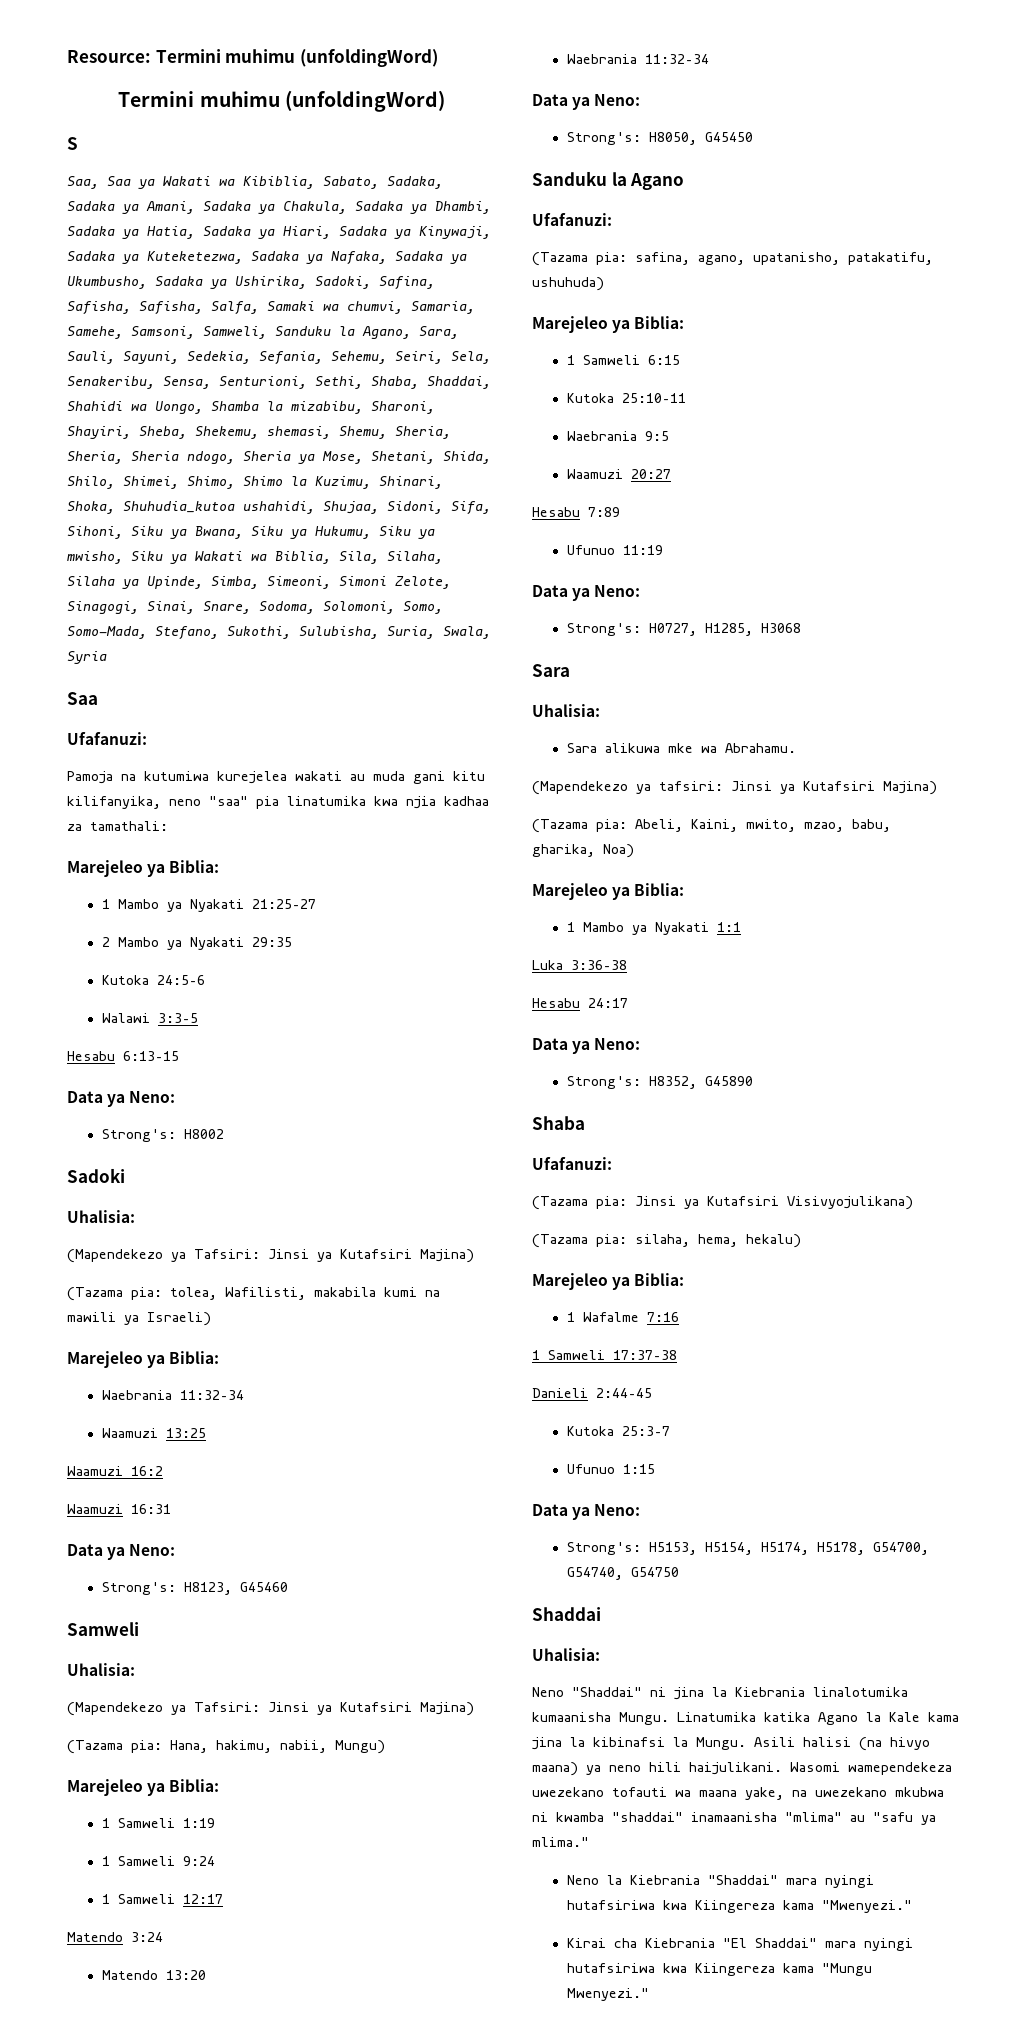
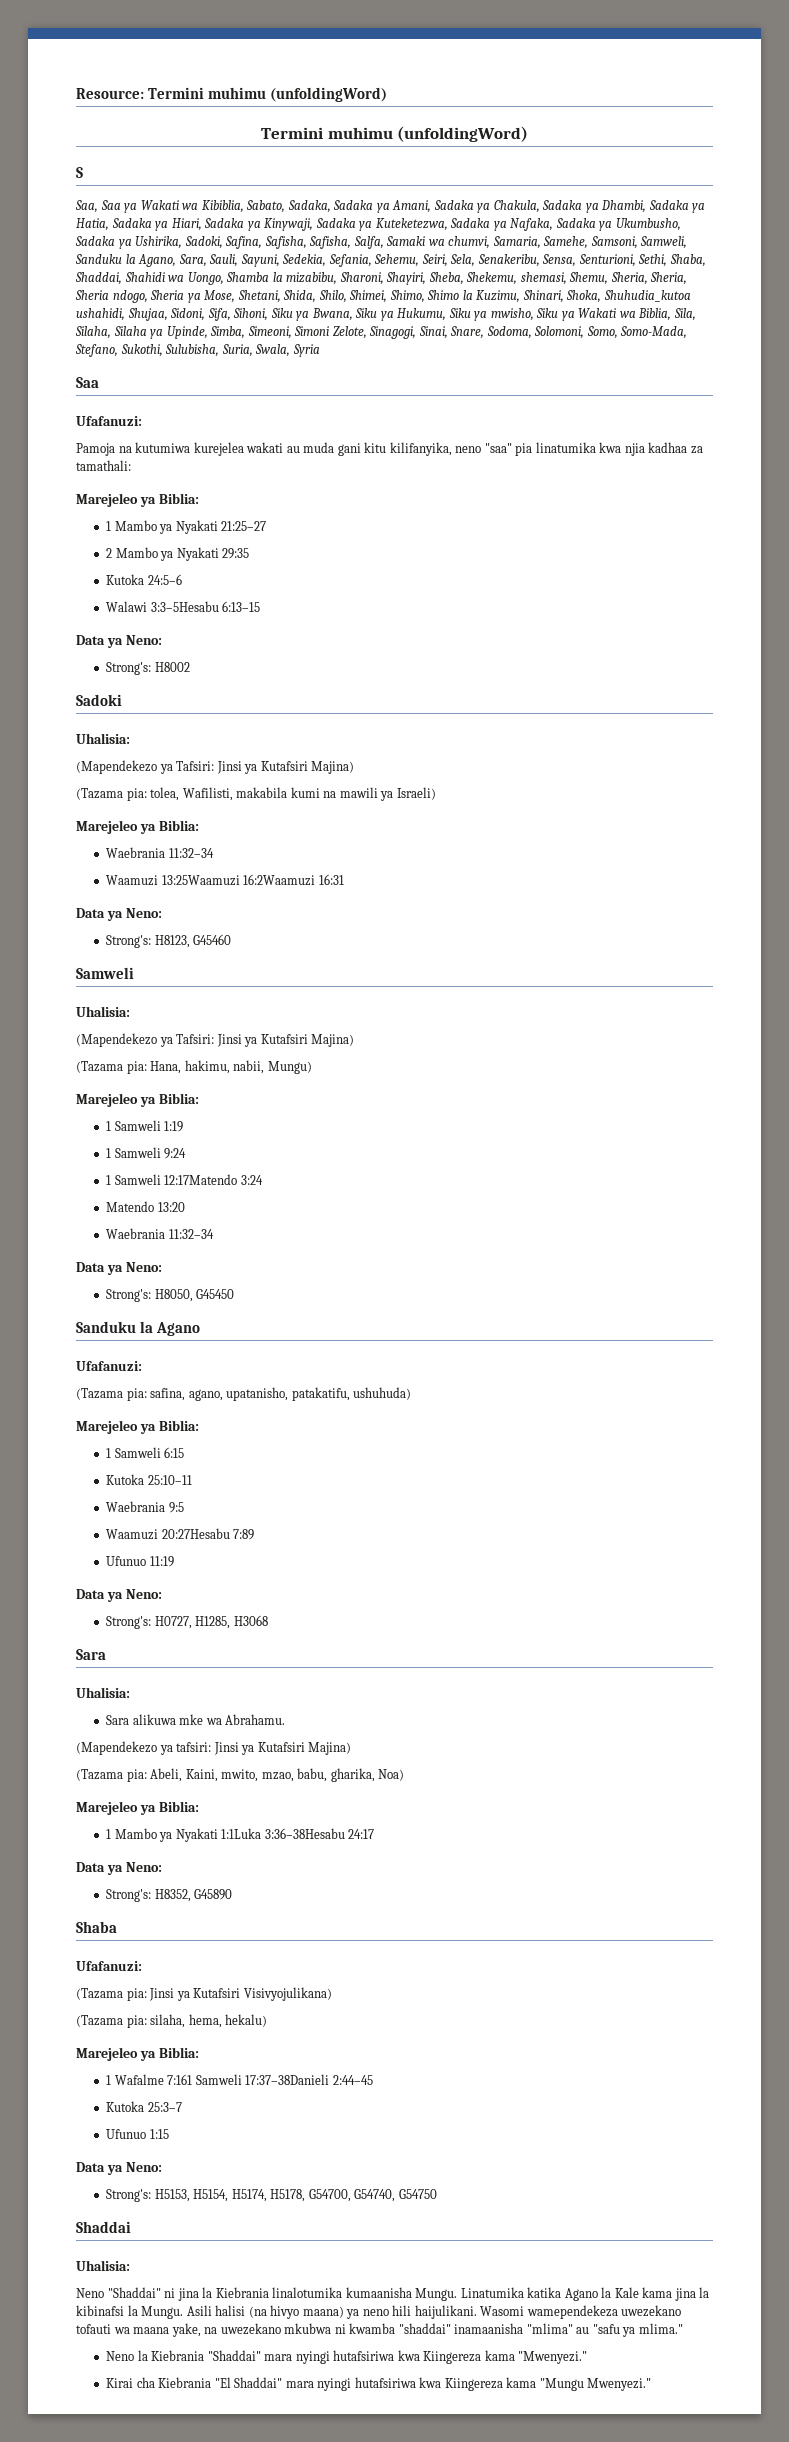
- Walawi 3:3–5
- Hesabu 6:13–15
+ Walawi 3:3–5Hesabu 6:13–15
- Waamuzi 13:25
- Waamuzi 16:2
- Waamuzi 16:31
+ Waamuzi 13:25Waamuzi 16:2Waamuzi 16:31
- 1 Samweli 12:17
- Matendo 3:24
+ 1 Samweli 12:17Matendo 3:24
- Waamuzi 20:27
- Hesabu 7:89
+ Waamuzi 20:27Hesabu 7:89
- 1 Mambo ya Nyakati 1:1
- Luka 3:36–38
- Hesabu 24:17
+ 1 Mambo ya Nyakati 1:1Luka 3:36–38Hesabu 24:17
- 1 Wafalme 7:16
- 1 Samweli 17:37–38
- Danieli 2:44–45
+ 1 Wafalme 7:161 Samweli 17:37–38Danieli 2:44–45

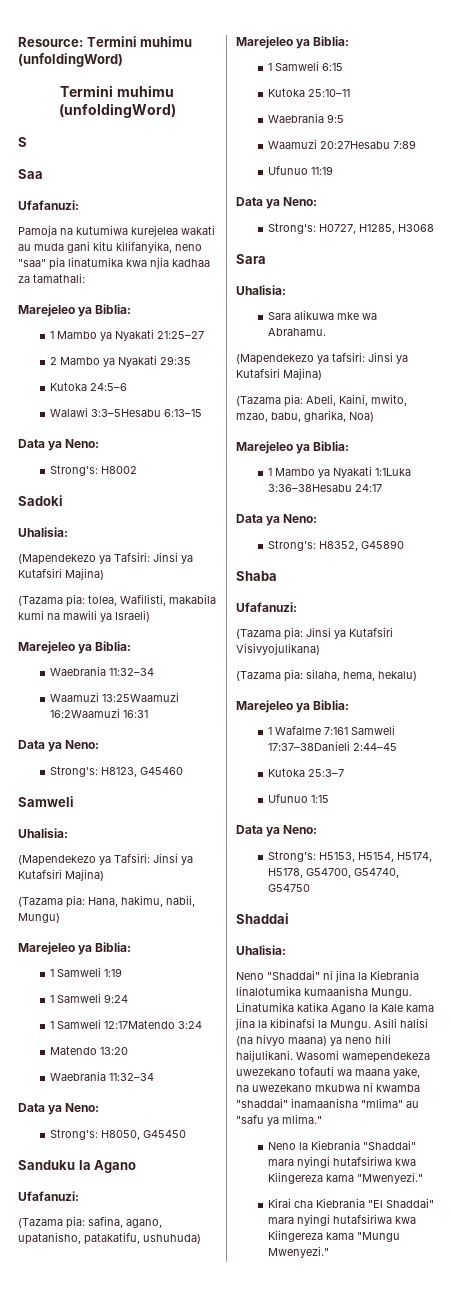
- Saa, Saa ya Wakati wa Kibiblia, Sabato, Sadaka, Sadaka ya Amani, Sadaka ya Chakula, Sadaka ya Dhambi, Sadaka ya Hatia, Sadaka ya Hiari, Sadaka ya Kinywaji, Sadaka ya Kuteketezwa, Sadaka ya Nafaka, Sadaka ya Ukumbusho, Sadaka ya Ushirika, Sadoki, Safina, Safisha, Safisha, Salfa, Samaki wa chumvi, Samaria, Samehe, Samsoni, Samweli, Sanduku la Agano, Sara, Sauli, Sayuni, Sedekia, Sefania, Sehemu, Seiri, Sela, Senakeribu, Sensa, Senturioni, Sethi, Shaba, Shaddai, Shahidi wa Uongo, Shamba la mizabibu, Sharoni, Shayiri, Sheba, Shekemu, shemasi, Shemu, Sheria, Sheria, Sheria ndogo, Sheria ya Mose, Shetani, Shida, Shilo, Shimei, Shimo, Shimo la Kuzimu, Shinari, Shoka, Shuhudia_kutoa ushahidi, Shujaa, Sidoni, Sifa, Sihoni, Siku ya Bwana, Siku ya Hukumu, Siku ya mwisho, Siku ya Wakati wa Biblia, Sila, Silaha, Silaha ya Upinde, Simba, Simeoni, Simoni Zelote, Sinagogi, Sinai, Snare, Sodoma, Solomoni, Somo, Somo-Mada, Stefano, Sukothi, Sulubisha, Suria, Swala, Syria

